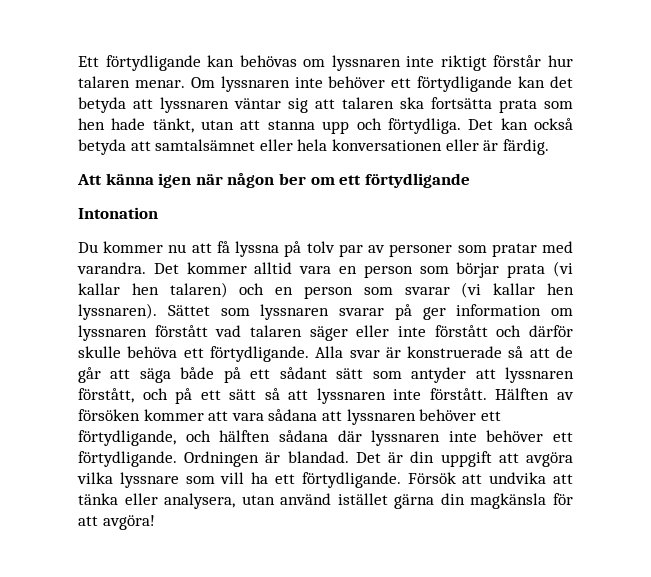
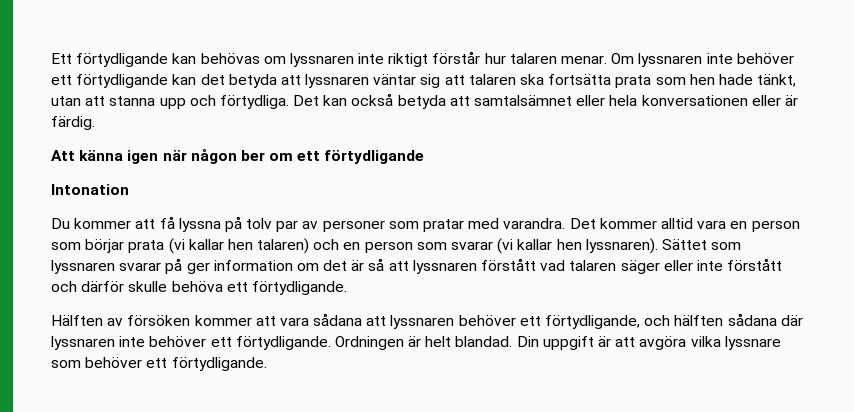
- Du kommer nu att få lyssna på tolv par av personer som pratar med varandra.
+ Du kommer att få lyssna på tolv par av personer som pratar med varandra.
- Sättet som lyssnaren svarar på ger information om lyssnaren förstått vad talaren säger eller inte förstått och därför skulle behöva ett förtydligande. Alla svar är konstruerade så att de går att säga både på ett sådant sätt som antyder att lyssnaren förstått, och på ett sätt så att lyssnaren inte förstått. Hälften av försöken kommer att vara sådana att lyssnaren behöver ett förtydligande, och hälften sådana där lyssnaren inte behöver ett förtydligande.
+ Sättet som lyssnaren svarar på ger information om det är så att lyssnaren förstått vad talaren säger eller inte förstått och därför skulle behöva ett förtydligande.
+ Hälften av försöken kommer att vara sådana att lyssnaren behöver ett förtydligande, och hälften sådana där lyssnaren inte behöver ett förtydligande.
- Ordningen är blandad. Det är din uppgift att avgöra vilka lyssnare som vill ha ett förtydligande. Försök att undvika att tänka eller analysera, utan använd istället gärna din magkänsla för att avgöra!
+ Ordningen är helt blandad. Din uppgift är att avgöra vilka lyssnare som behöver ett förtydligande.

